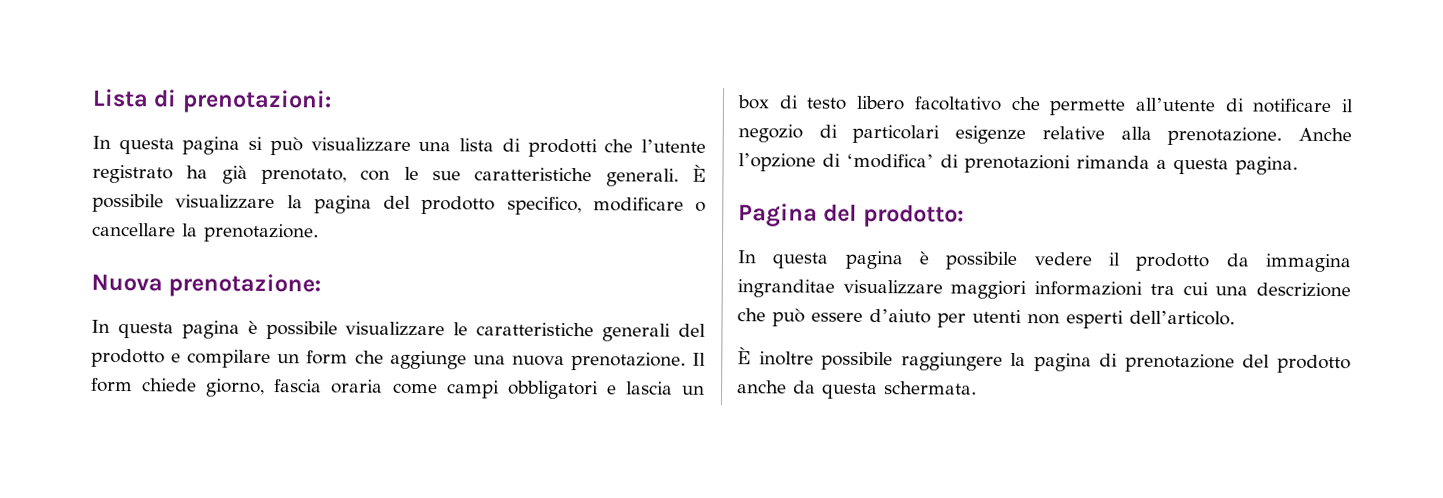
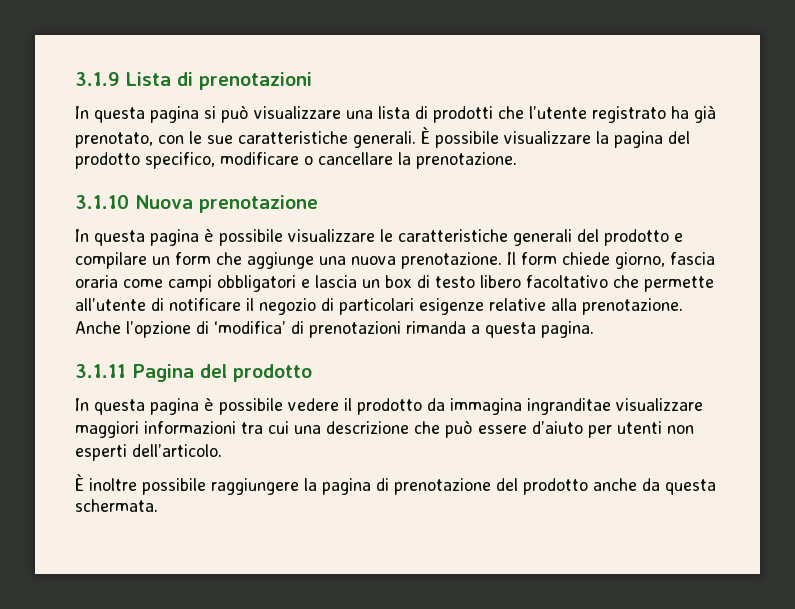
- Lista di prenotazioni:
+ 3.1.9 Lista di prenotazioni
- Nuova prenotazione:
+ 3.1.10 Nuova prenotazione
- Pagina del prodotto:
+ 3.1.11 Pagina del prodotto

